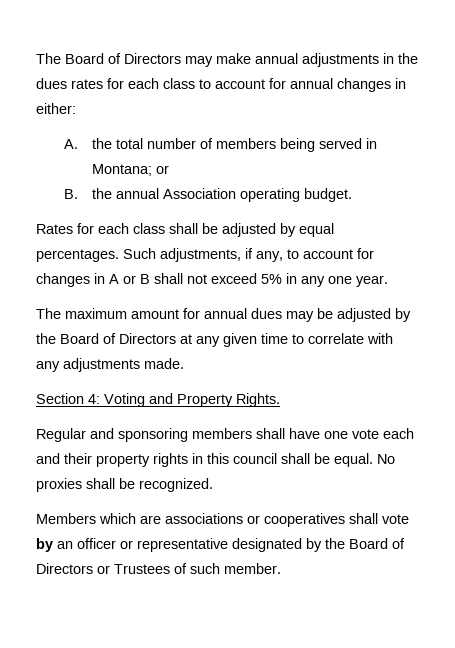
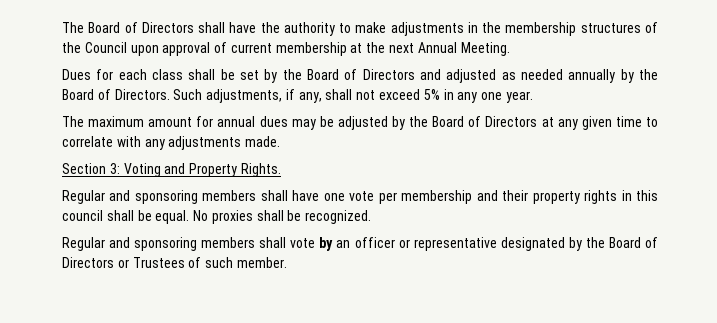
- The Board of Directors may make annual adjustments in the dues rates for each class to account for annual changes in either:
- A. the total number of members being served in Montana; or
- B. the annual Association operating budget.
- Rates for each class shall be adjusted by equal percentages. Such adjustments, if any, to account for changes in A or B shall not exceed 5% in any one year.
+ The Board of Directors shall have the authority to make adjustments in the membership structures of the Council upon approval of current membership at the next Annual Meeting.
+ Dues for each class shall be set by the Board of Directors and adjusted as needed annually by the Board of Directors. Such adjustments, if any, shall not exceed 5% in any one year.
- Section 4: Voting and Property Rights.
+ Section 3: Voting and Property Rights.
- Regular and sponsoring members shall have one vote each and their property rights in this council shall be equal.
+ Regular and sponsoring members shall have one vote per membership and their property rights in this council shall be equal.
- Members which are associations or cooperatives shall vote by an officer or representative designated by the Board of Directors or Trustees of such member.
+ Regular and sponsoring members shall vote by an officer or representative designated by the Board of Directors or Trustees of such member.

